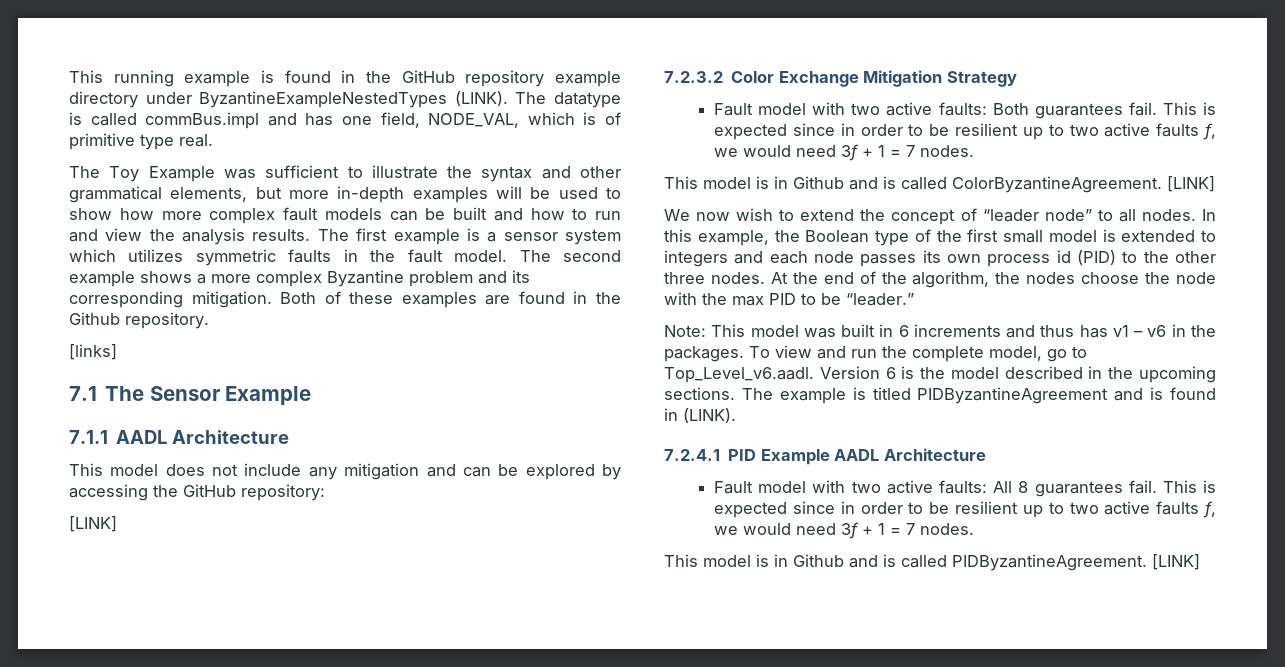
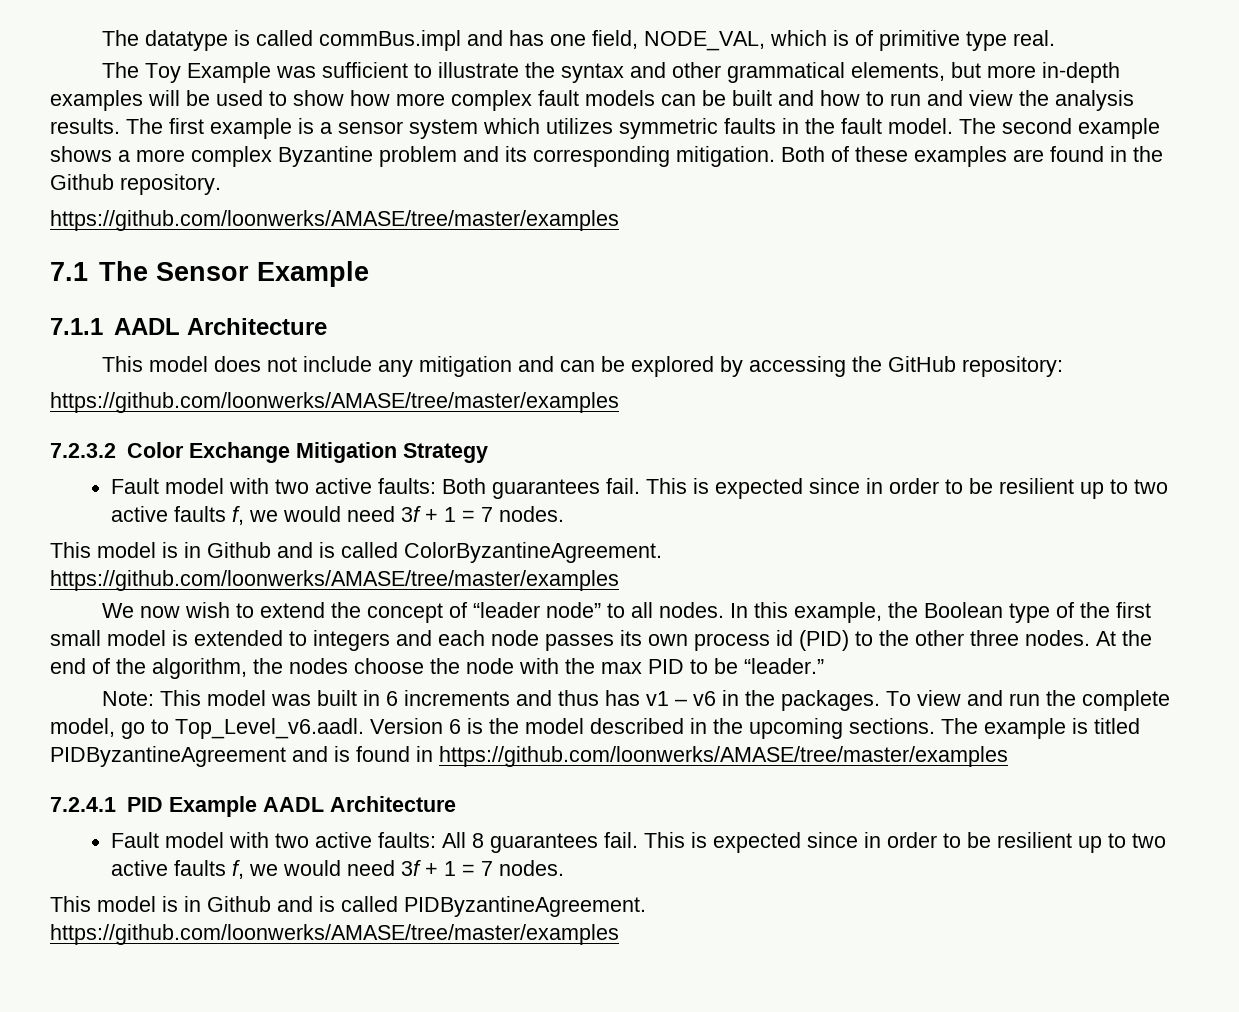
- This running example is found in the GitHub repository example directory under ByzantineExampleNestedTypes (LINK).
  Both of these examples are found in the Github repository.
- [links]
+ https://github.com/loonwerks/AMASE/tree/master/examples
  This model does not include any mitigation and can be explored by accessing the GitHub repository:
- [LINK]
+ https://github.com/loonwerks/AMASE/tree/master/examples
- This model is in Github and is called ColorByzantineAgreement. [LINK]
+ This model is in Github and is called ColorByzantineAgreement. https://github.com/loonwerks/AMASE/tree/master/examples
- The example is titled PIDByzantineAgreement and is found in (LINK).
+ The example is titled PIDByzantineAgreement and is found in https://github.com/loonwerks/AMASE/tree/master/examples
- This model is in Github and is called PIDByzantineAgreement. [LINK]
+ This model is in Github and is called PIDByzantineAgreement. https://github.com/loonwerks/AMASE/tree/master/examples

